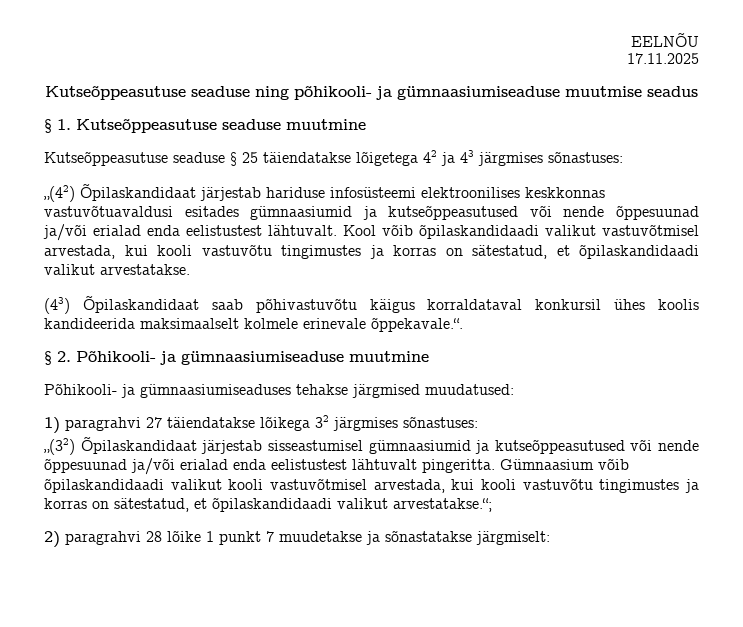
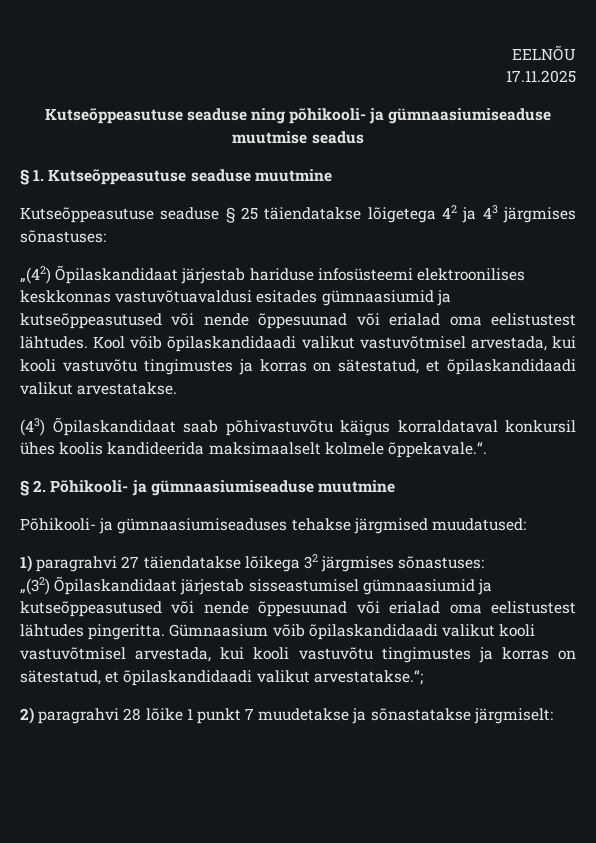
- „(42) Õpilaskandidaat järjestab hariduse infosüsteemi elektroonilises keskkonnas vastuvõtuavaldusi esitades gümnaasiumid ja kutseõppeasutused või nende õppesuunad ja/või erialad enda eelistustest lähtuvalt.
+ „(42) Õpilaskandidaat järjestab hariduse infosüsteemi elektroonilises keskkonnas vastuvõtuavaldusi esitades gümnaasiumid ja kutseõppeasutused või nende õppesuunad või erialad oma eelistustest lähtudes.
- (43) Õpilaskandidaat saab põhivastuvõtu käigus korraldataval konkursil ühes koolis kandideerida maksimaalselt kolmele erinevale õppekavale.“.
+ (43) Õpilaskandidaat saab põhivastuvõtu käigus korraldataval konkursil ühes koolis kandideerida maksimaalselt kolmele õppekavale.“.
- „(32) Õpilaskandidaat järjestab sisseastumisel gümnaasiumid ja kutseõppeasutused või nende õppesuunad ja/või erialad enda eelistustest lähtuvalt pingeritta.
+ „(32) Õpilaskandidaat järjestab sisseastumisel gümnaasiumid ja kutseõppeasutused või nende õppesuunad või erialad oma eelistustest lähtudes pingeritta.

